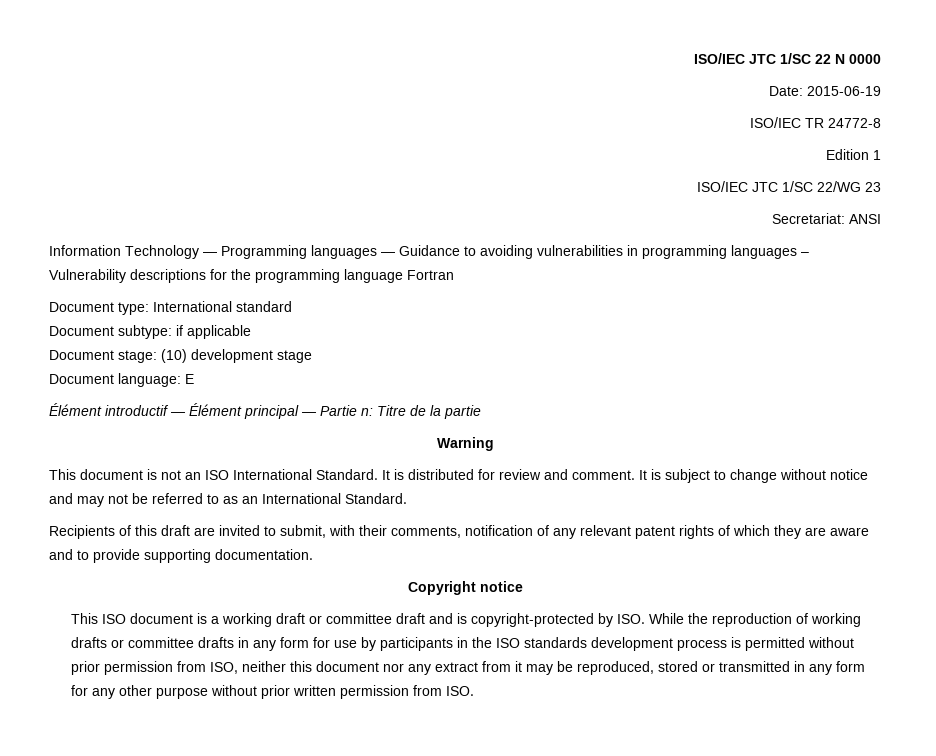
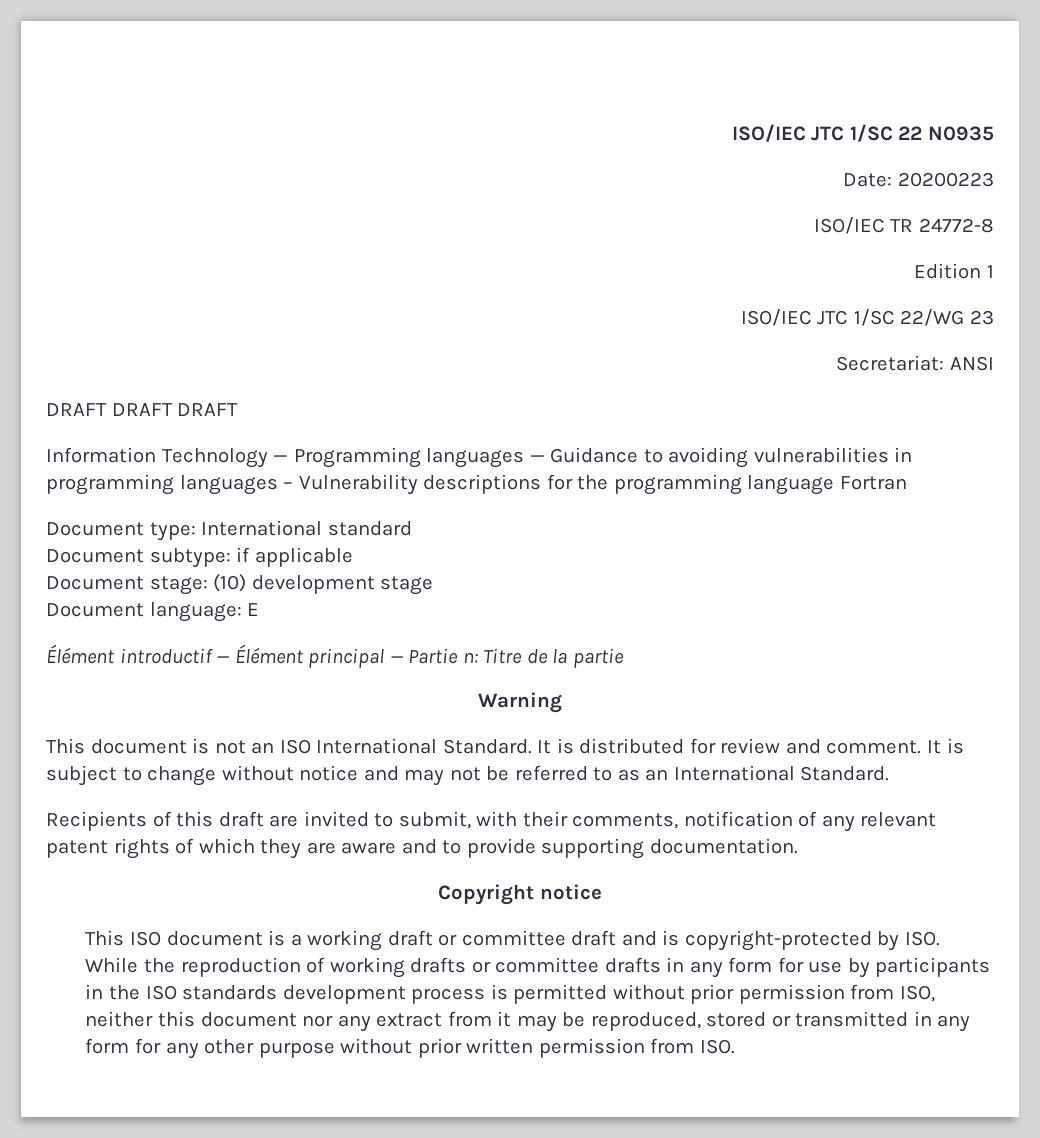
- ISO/IEC JTC 1/SC 22 N 0000
+ ISO/IEC JTC 1/SC 22 N0935
- Date: 2015-06-19
+ Date: 20200223
+ DRAFT DRAFT DRAFT

